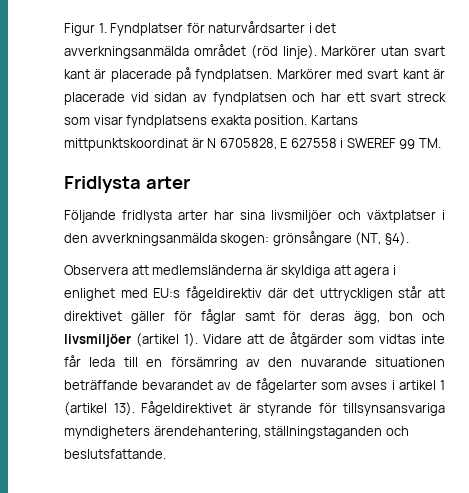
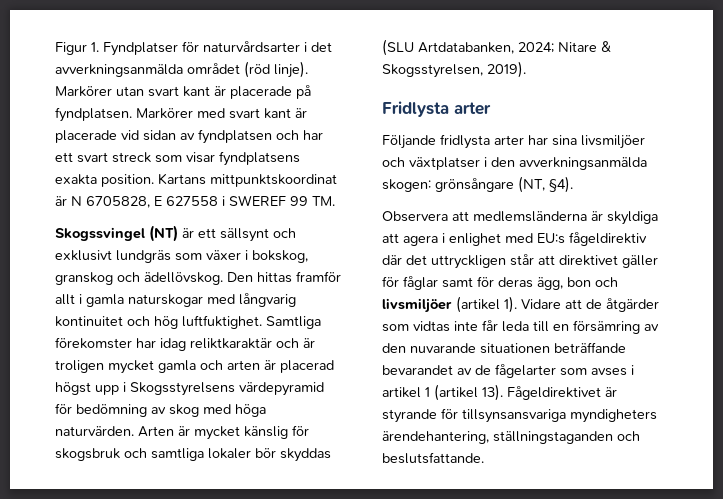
+ Skogssvingel (NT) är ett sällsynt och exklusivt lundgräs som växer i bokskog, granskog och ädellövskog. Den hittas framför allt i gamla naturskogar med långvarig kontinuitet och hög luftfuktighet. Samtliga förekomster har idag reliktkaraktär och är troligen mycket gamla och arten är placerad högst upp i Skogsstyrelsens värdepyramid för bedömning av skog med höga naturvärden. Arten är mycket känslig för skogsbruk och samtliga lokaler bör skyddas (SLU Artdatabanken, 2024; Nitare & Skogsstyrelsen, 2019).

